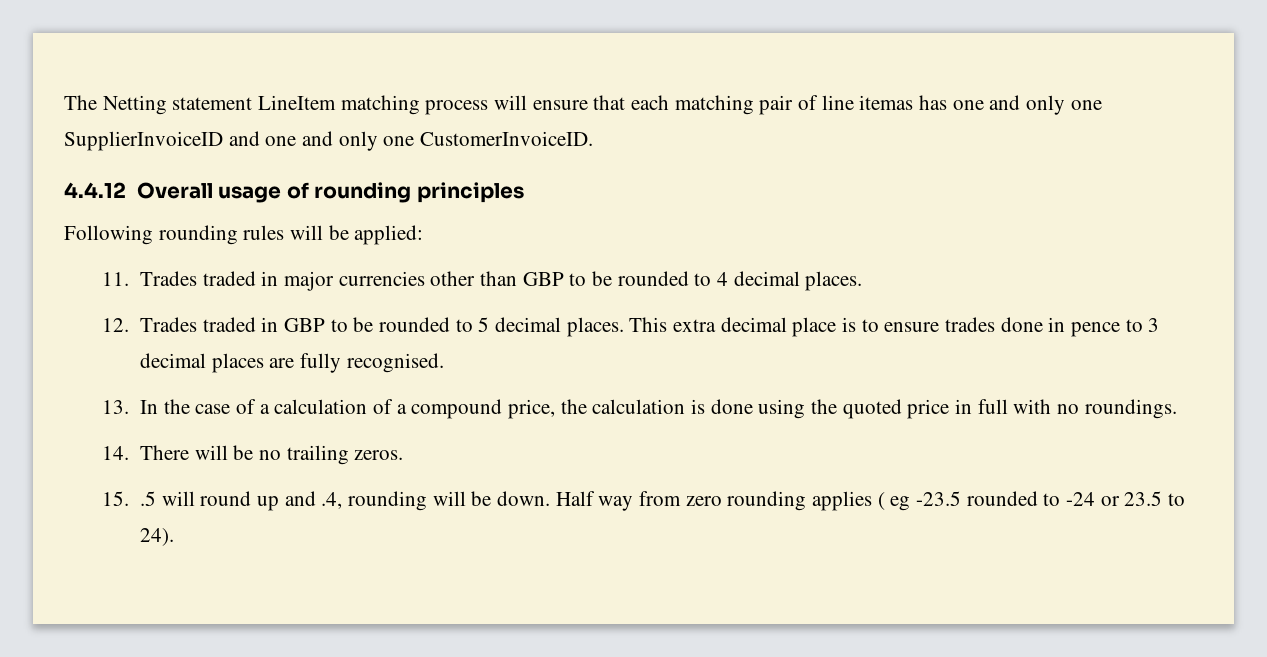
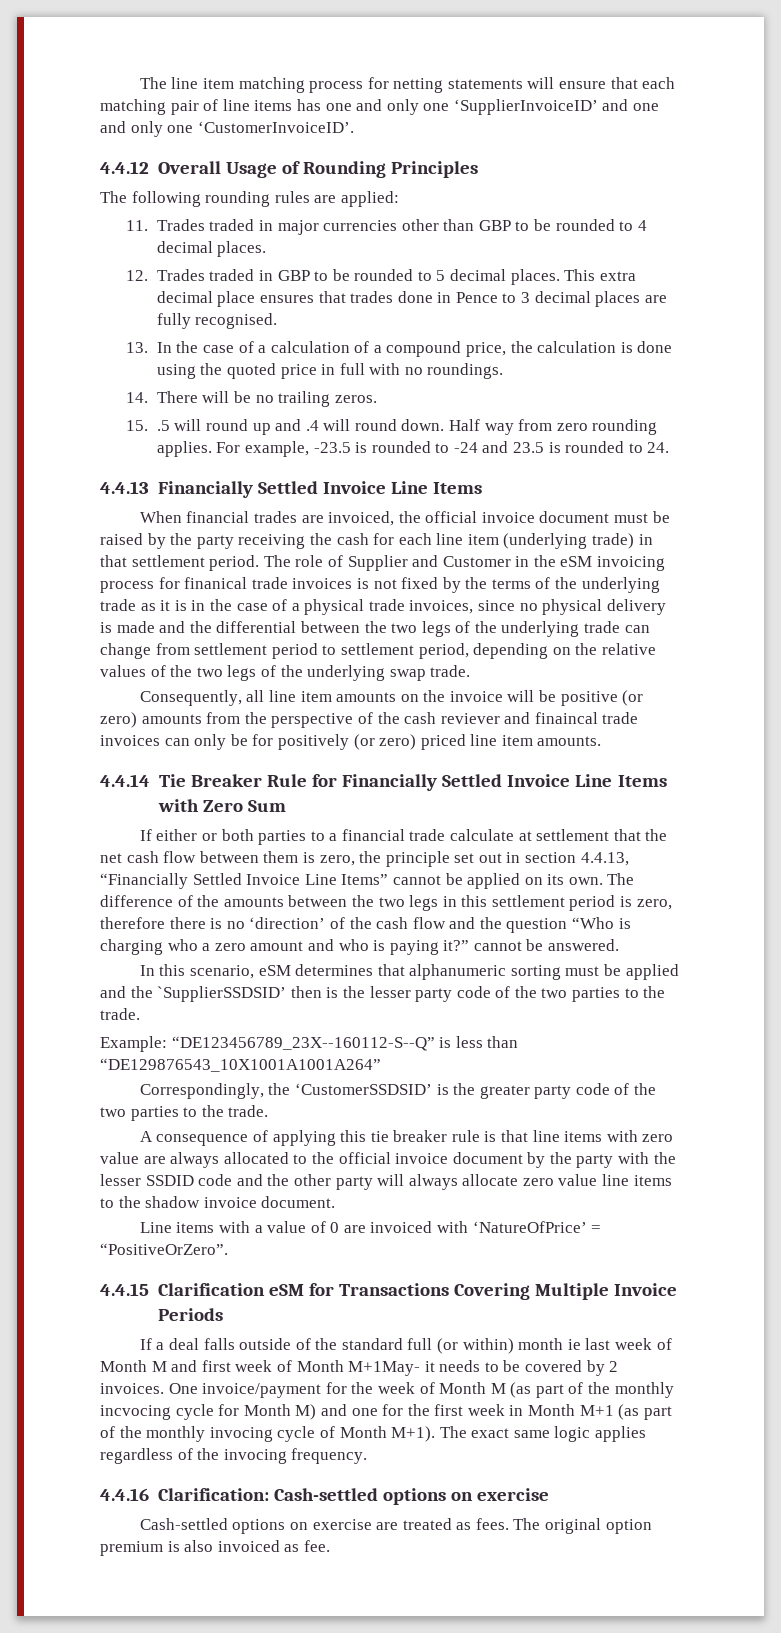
- The Netting statement LineItem matching process will ensure that each matching pair of line itemas has one and only one SupplierInvoiceID and one and only one CustomerInvoiceID.
+ The line item matching process for netting statements will ensure that each matching pair of line items has one and only one ‘SupplierInvoiceID’ and one and only one ‘CustomerInvoiceID’.
- 4.4.12 Overall usage of rounding principles
- Following rounding rules will be applied:
+ 4.4.12 Overall Usage of Rounding Principles
+ The following rounding rules are applied:
- This extra decimal place is to ensure trades done in pence to 3 decimal places are fully recognised.
+ This extra decimal place ensures that trades done in Pence to 3 decimal places are fully recognised.
- 15. .5 will round up and .4, rounding will be down.
+ 15. .5 will round up and .4 will round down.
- Half way from zero rounding applies ( eg -23.5 rounded to -24 or 23.5 to 24).
+ Half way from zero rounding applies. For example, -23.5 is rounded to -24 and 23.5 is rounded to 24.
+ 4.4.13 Financially Settled Invoice Line Items
+ When financial trades are invoiced, the official invoice document must be raised by the party receiving the cash for each line item (underlying trade) in that settlement period. The role of Supplier and Customer in the eSM invoicing process for finanical trade invoices is not fixed by the terms of the underlying trade as it is in the case of a physical trade invoices, since no physical delivery is made and the differential between the two legs of the underlying trade can change from settlement period to settlement period, depending on the relative values of the two legs of the underlying swap trade.
+ Consequently, all line item amounts on the invoice will be positive (or zero) amounts from the perspective of the cash reviever and finaincal trade invoices can only be for positively (or zero) priced line item amounts.
+ 4.4.14 Tie Breaker Rule for Financially Settled Invoice Line Items with Zero Sum
+ If either or both parties to a financial trade calculate at settlement that the net cash flow between them is zero, the principle set out in section 4.4.13, “Financially Settled Invoice Line Items” cannot be applied on its own. The difference of the amounts between the two legs in this settlement period is zero, therefore there is no ‘direction’ of the cash flow and the question “Who is charging who a zero amount and who is paying it?” cannot be answered.
+ In this scenario, eSM determines that alphanumeric sorting must be applied and the `SupplierSSDSID’ then is the lesser party code of the two parties to the trade.
+ Example: “DE123456789_23X--160112-S--Q” is less than “DE129876543_10X1001A1001A264”
+ Correspondingly, the ‘CustomerSSDSID’ is the greater party code of the two parties to the trade.
+ A consequence of applying this tie breaker rule is that line items with zero value are always allocated to the official invoice document by the party with the lesser SSDID code and the other party will always allocate zero value line items to the shadow invoice document.
+ Line items with a value of 0 are invoiced with ‘NatureOfPrice’ = “PositiveOrZero”.
+ 4.4.15 Clarification eSM for Transactions Covering Multiple Invoice Periods
+ If a deal falls outside of the standard full (or within) month ie last week of Month M and first week of Month M+1May- it needs to be covered by 2 invoices. One invoice/payment for the week of Month M (as part of the monthly incvocing cycle for Month M) and one for the first week in Month M+1 (as part of the monthly invocing cycle of Month M+1). The exact same logic applies regardless of the invocing frequency.
+ 4.4.16 Clarification: Cash-settled options on exercise
+ Cash-settled options on exercise are treated as fees. The original option premium is also invoiced as fee.

